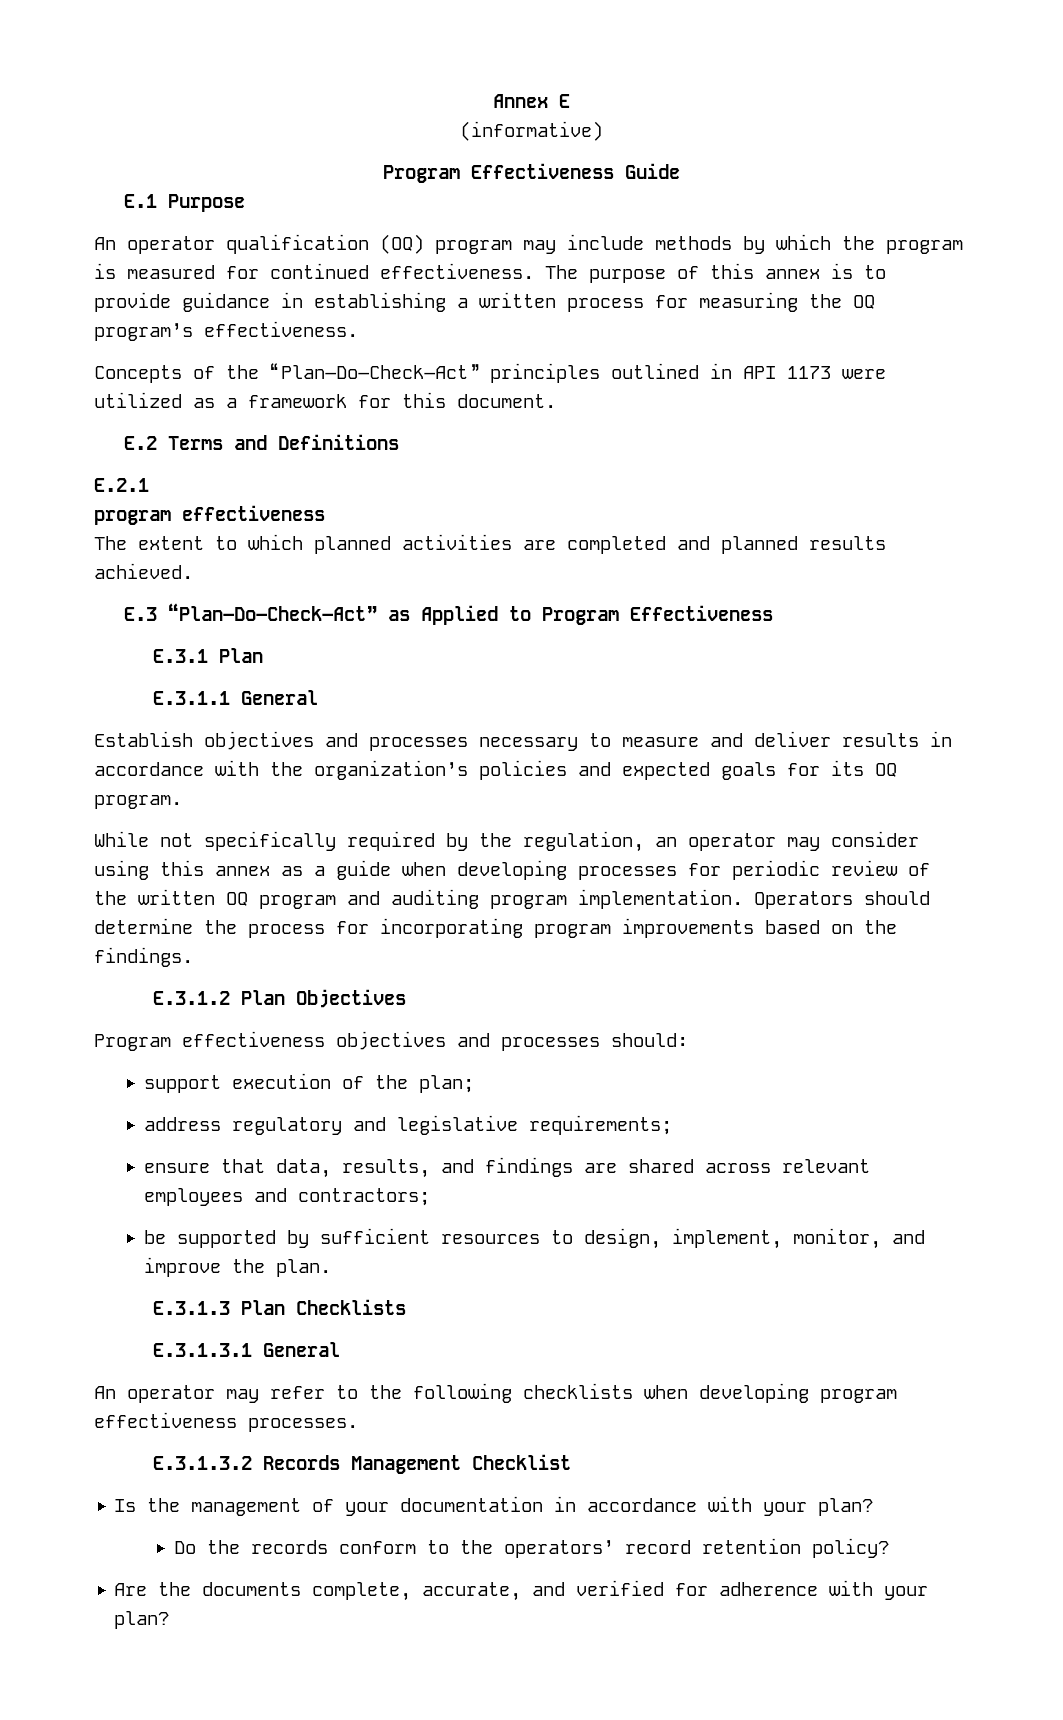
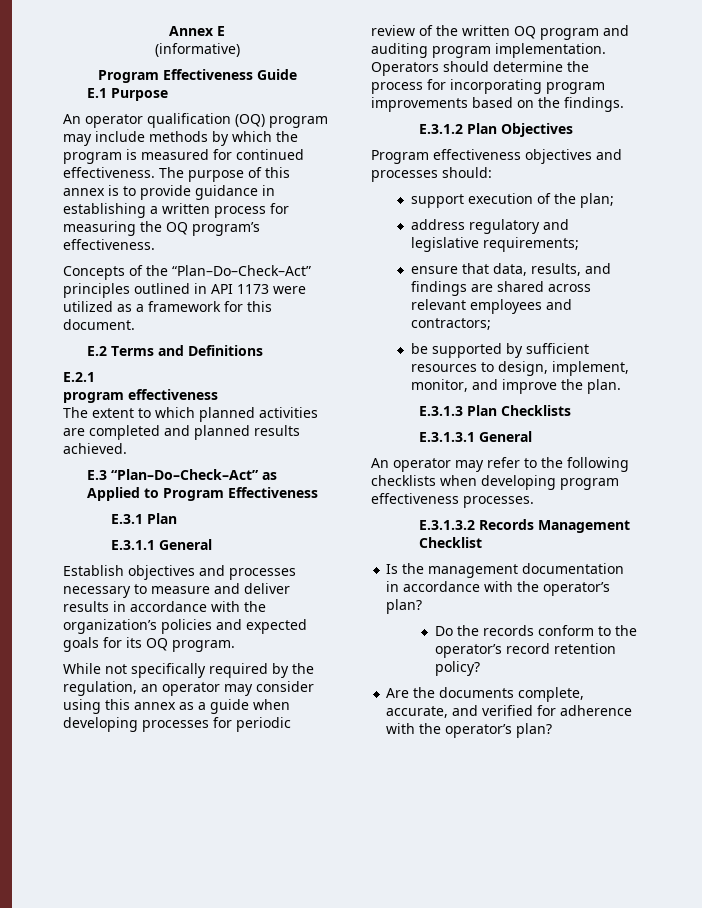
- Is the management of your documentation in accordance with your plan?
+ Is the management documentation in accordance with the operator’s plan?
- Do the records conform to the operators’ record retention policy?
+ Do the records conform to the operator’s record retention policy?
- Are the documents complete, accurate, and verified for adherence with your plan?
+ Are the documents complete, accurate, and verified for adherence with the operator’s plan?

